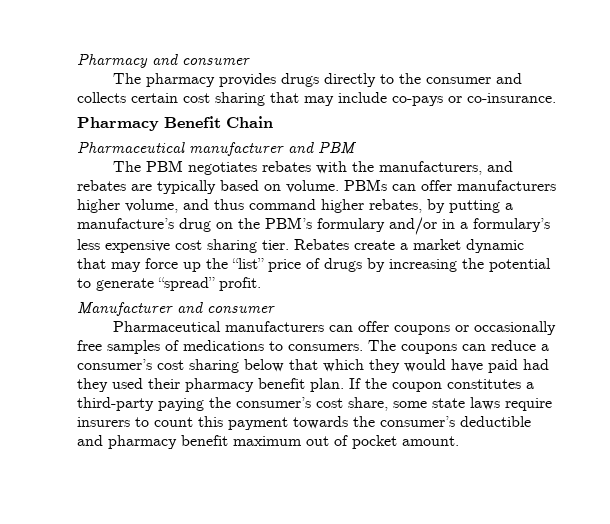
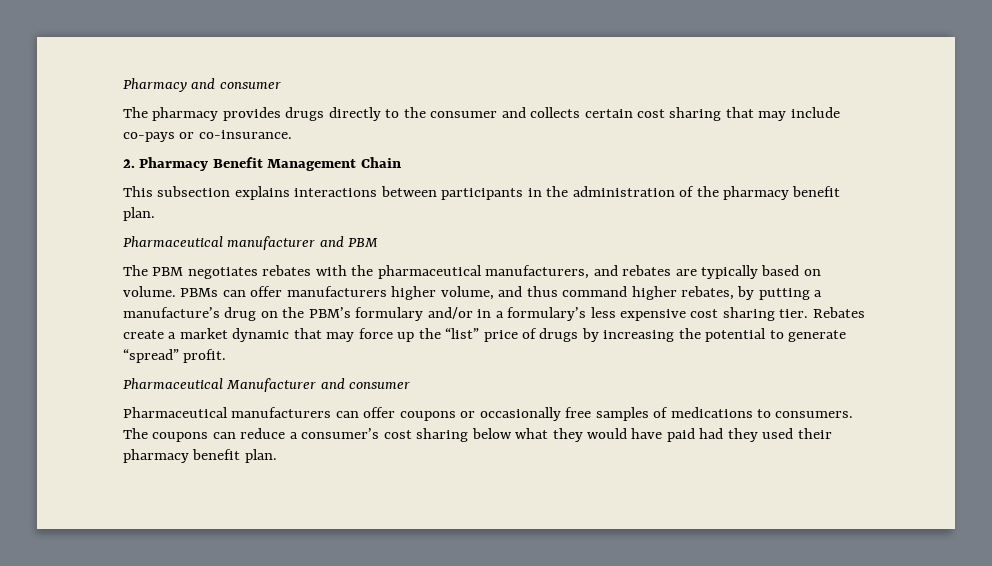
- Pharmacy Benefit Chain
+ 2. Pharmacy Benefit Management Chain
+ This subsection explains interactions between participants in the administration of the pharmacy benefit plan.
- The PBM negotiates rebates with the manufacturers, and rebates are typically based on volume.
+ The PBM negotiates rebates with the pharmaceutical manufacturers, and rebates are typically based on volume.
- Manufacturer and consumer
+ Pharmaceutical Manufacturer and consumer
- The coupons can reduce a consumer’s cost sharing below that which they would have paid had they used their pharmacy benefit plan. If the coupon constitutes a third-party paying the consumer’s cost share, some state laws require insurers to count this payment towards the consumer’s deductible and pharmacy benefit maximum out of pocket amount.
+ The coupons can reduce a consumer’s cost sharing below what they would have paid had they used their pharmacy benefit plan.

